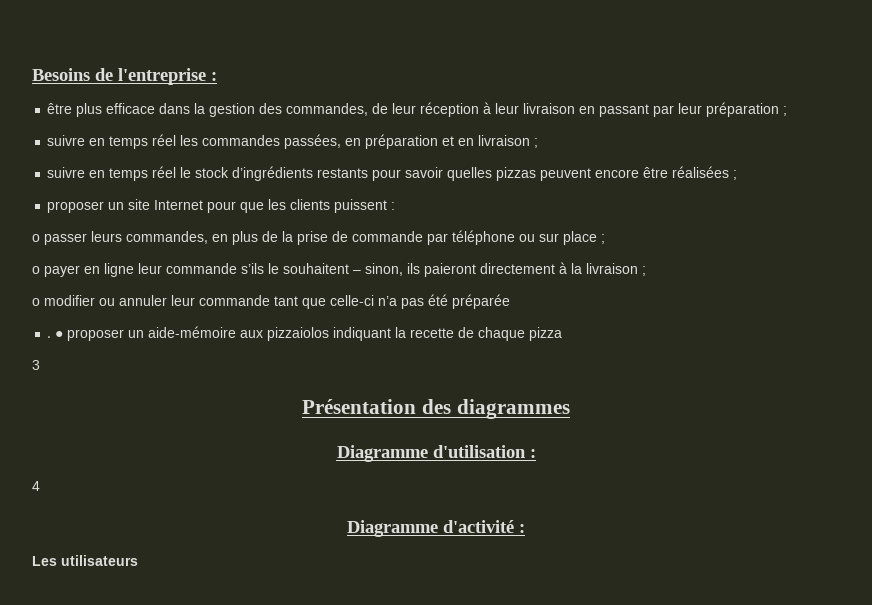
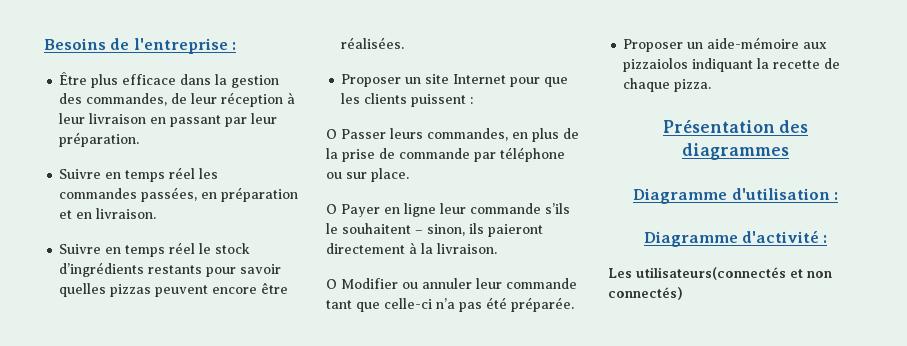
- être plus efficace dans la gestion des commandes, de leur réception à leur livraison en passant par leur préparation ;
- suivre en temps réel les commandes passées, en préparation et en livraison ;
- suivre en temps réel le stock d’ingrédients restants pour savoir quelles pizzas peuvent encore être réalisées ;
- proposer un site Internet pour que les clients puissent :
+ Être plus efficace dans la gestion des commandes, de leur réception à leur livraison en passant par leur préparation.
+ Suivre en temps réel les commandes passées, en préparation et en livraison.
+ Suivre en temps réel le stock d’ingrédients restants pour savoir quelles pizzas peuvent encore être réalisées.
+ Proposer un site Internet pour que les clients puissent :
- o passer leurs commandes, en plus de la prise de commande par téléphone ou sur place ;
- o payer en ligne leur commande s’ils le souhaitent – sinon, ils paieront directement à la livraison ;
- o modifier ou annuler leur commande tant que celle-ci n’a pas été préparée
- . ● proposer un aide-mémoire aux pizzaiolos indiquant la recette de chaque pizza
- 3
+ O Passer leurs commandes, en plus de la prise de commande par téléphone ou sur place.
+ O Payer en ligne leur commande s’ils le souhaitent – sinon, ils paieront directement à la livraison.
+ O Modifier ou annuler leur commande tant que celle-ci n’a pas été préparée.
+ Proposer un aide-mémoire aux pizzaiolos indiquant la recette de chaque pizza.
- 4
- Les utilisateurs
+ Les utilisateurs(connectés et non connectés)

